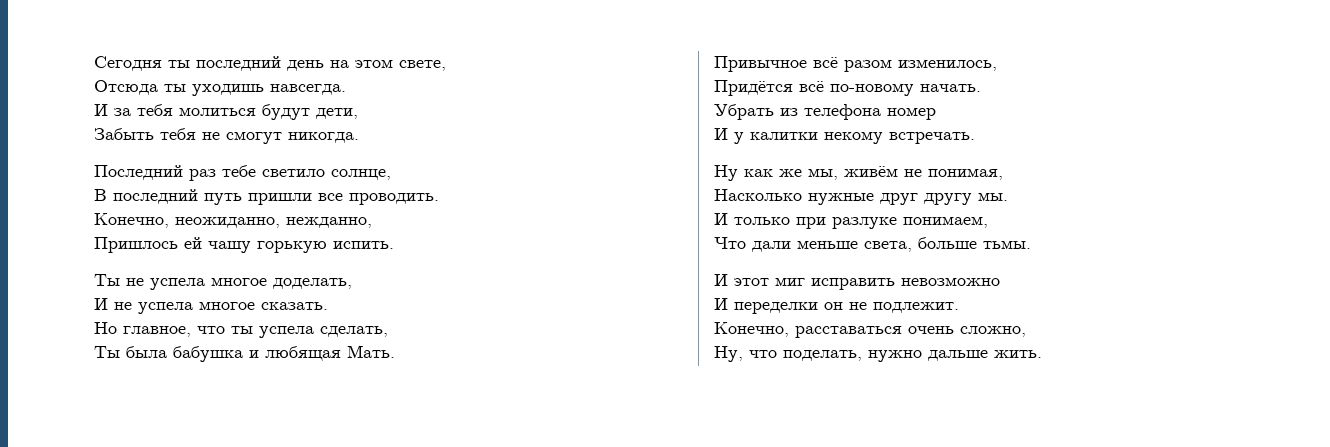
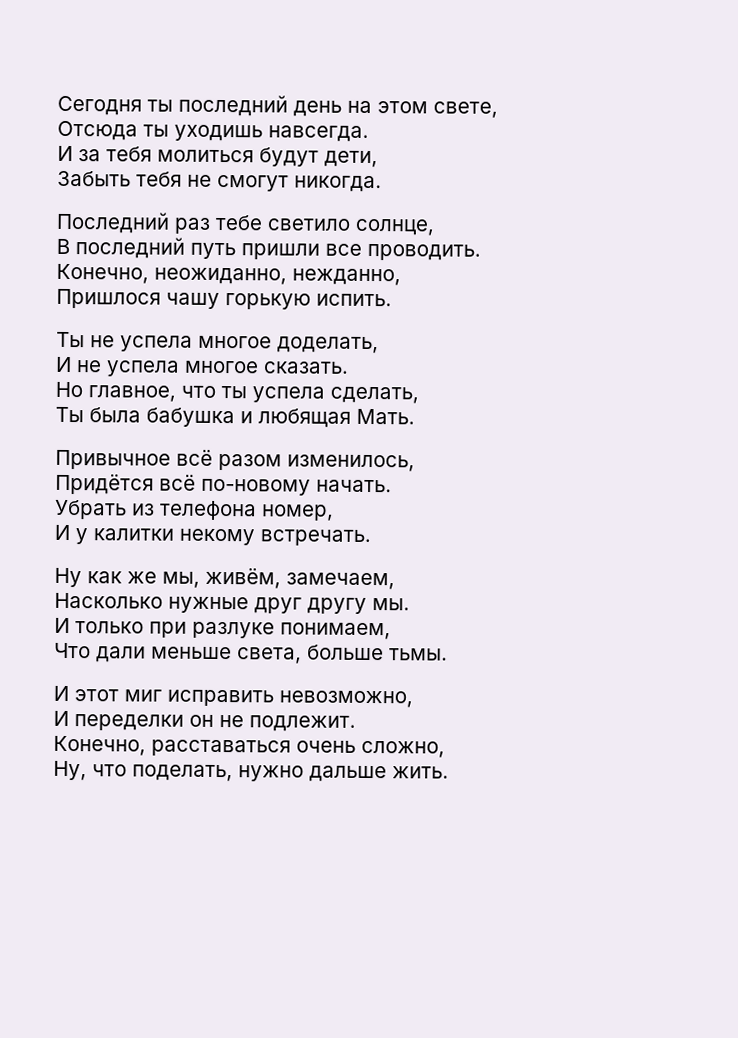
- Пришлось ей чашу горькую испить.
+ Пришлося чашу горькую испить.
- Убрать из телефона номер
+ Убрать из телефона номер,
- Ну как же мы, живём не понимая,
+ Ну как же мы, живём, замечаем,
- И этот миг исправить невозможно
+ И этот миг исправить невозможно,

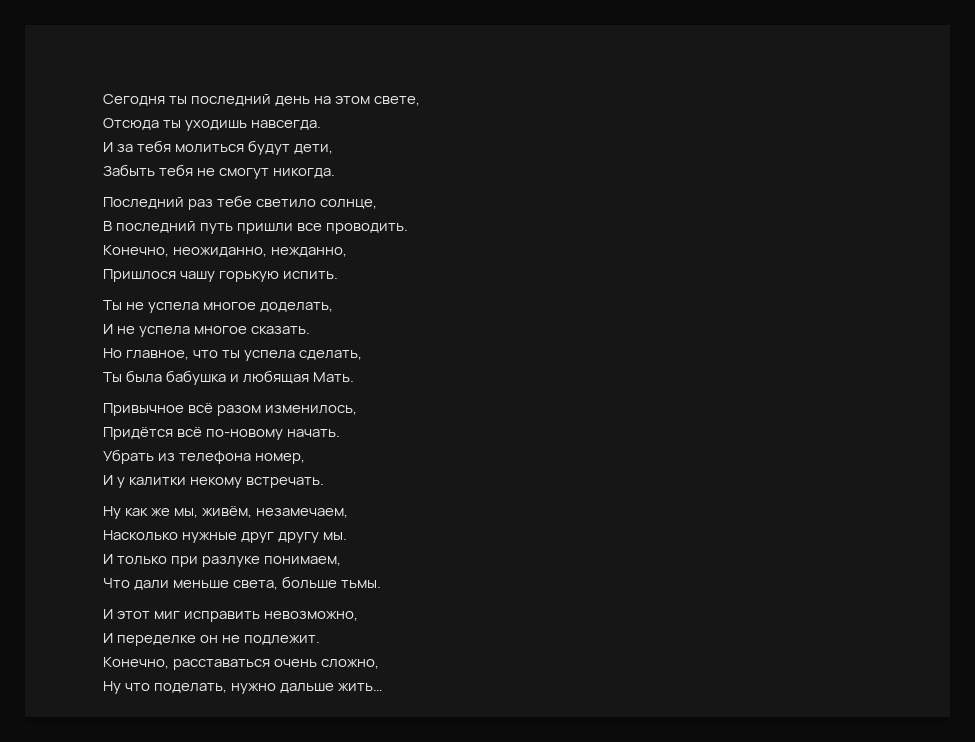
- Ну как же мы, живём, замечаем,
+ Ну как же мы, живём, незамечаем,
- И переделки он не подлежит.
+ И переделке он не подлежит.
- Ну, что поделать, нужно дальше жить.
+ Ну что поделать, нужно дальше жить…

